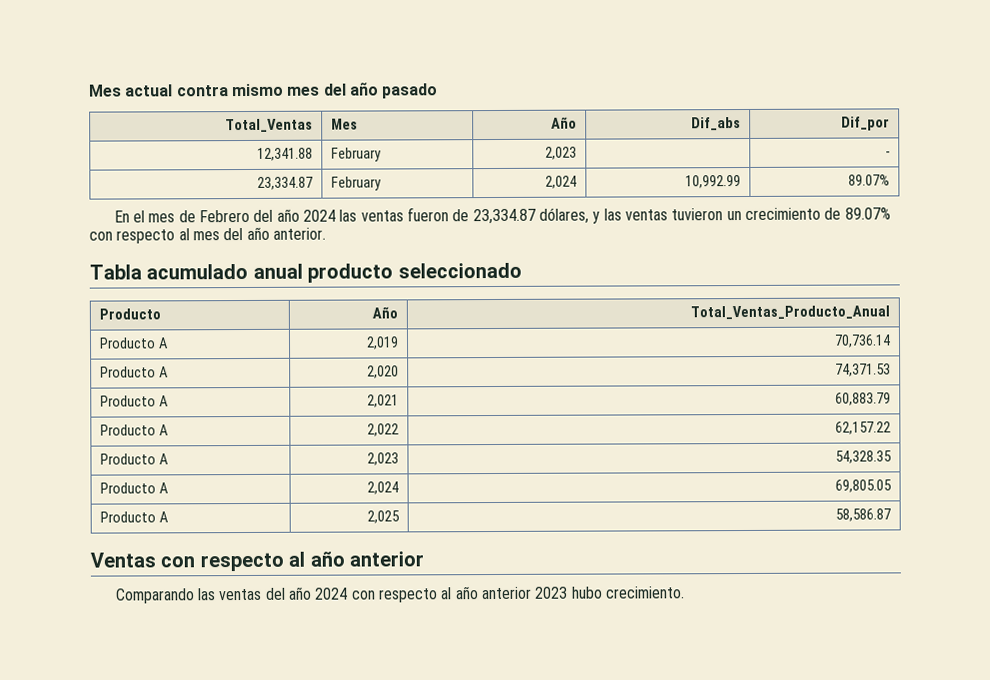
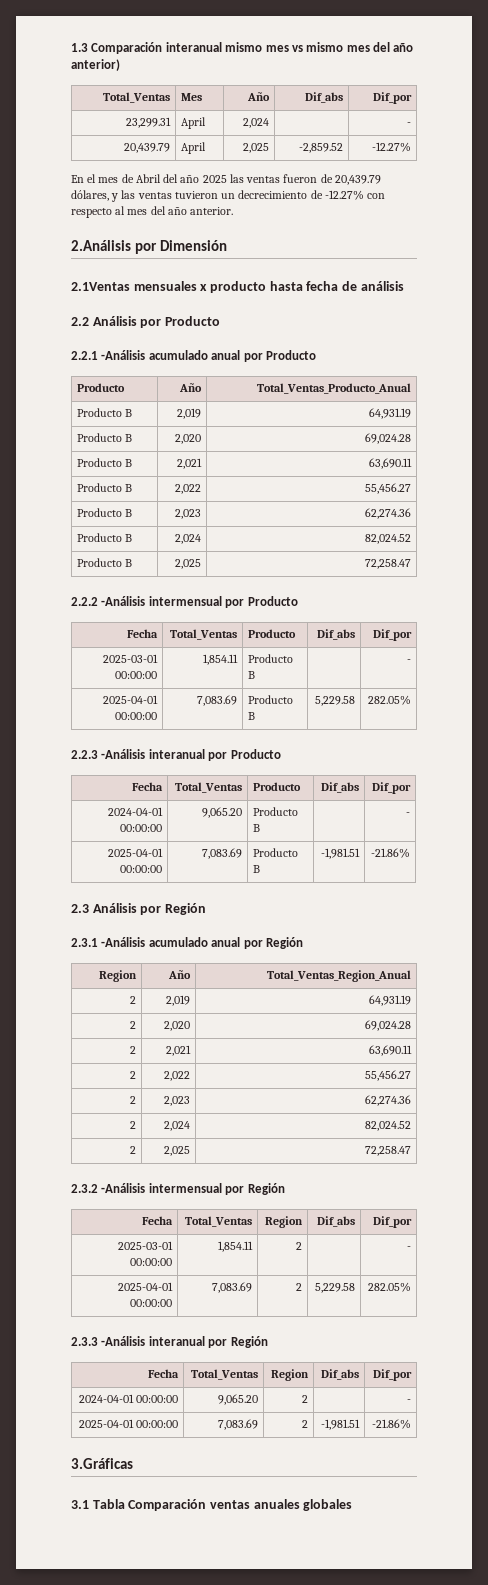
- Mes actual contra mismo mes del año pasado
+ 1.3 Comparación interanual mismo mes vs mismo mes del año anterior)
- 12,341.88 | February | 2,023 | | -
- 23,334.87 | February | 2,024 | 10,992.99 | 89.07%
+ 23,299.31 | April | 2,024 | | -
+ 20,439.79 | April | 2,025 | -2,859.52 | -12.27%
- En el mes de Febrero del año 2024 las ventas fueron de 23,334.87 dólares, y las ventas tuvieron un crecimiento de 89.07% con respecto al mes del año anterior.
+ En el mes de Abril del año 2025 las ventas fueron de 20,439.79 dólares, y las ventas tuvieron un decrecimiento de -12.27% con respecto al mes del año anterior.
- Tabla acumulado anual producto seleccionado
+ 2.Análisis por Dimensión
+ 2.1Ventas mensuales x producto hasta fecha de análisis
+ 2.2 Análisis por Producto
+ 2.2.1 -Análisis acumulado anual por Producto
- Producto A | 2,019 | 70,736.14
- Producto A | 2,020 | 74,371.53
- Producto A | 2,021 | 60,883.79
- Producto A | 2,022 | 62,157.22
- Producto A | 2,023 | 54,328.35
- Producto A | 2,024 | 69,805.05
- Producto A | 2,025 | 58,586.87
- Ventas con respecto al año anterior
- Comparando las ventas del año 2024 con respecto al año anterior 2023 hubo crecimiento.
+ Producto B | 2,019 | 64,931.19
+ Producto B | 2,020 | 69,024.28
+ Producto B | 2,021 | 63,690.11
+ Producto B | 2,022 | 55,456.27
+ Producto B | 2,023 | 62,274.36
+ Producto B | 2,024 | 82,024.52
+ Producto B | 2,025 | 72,258.47
+ 2.2.2 -Análisis intermensual por Producto
+ Fecha | Total_Ventas | Producto | Dif_abs | Dif_por
+ 2025-03-01 00:00:00 | 1,854.11 | Producto B | | -
+ 2025-04-01 00:00:00 | 7,083.69 | Producto B | 5,229.58 | 282.05%
+ 2.2.3 -Análisis interanual por Producto
+ Fecha | Total_Ventas | Producto | Dif_abs | Dif_por
+ 2024-04-01 00:00:00 | 9,065.20 | Producto B | | -
+ 2025-04-01 00:00:00 | 7,083.69 | Producto B | -1,981.51 | -21.86%
+ 2.3 Análisis por Región
+ 2.3.1 -Análisis acumulado anual por Región
+ Region | Año | Total_Ventas_Region_Anual
+ 2 | 2,019 | 64,931.19
+ 2 | 2,020 | 69,024.28
+ 2 | 2,021 | 63,690.11
+ 2 | 2,022 | 55,456.27
+ 2 | 2,023 | 62,274.36
+ 2 | 2,024 | 82,024.52
+ 2 | 2,025 | 72,258.47
+ 2.3.2 -Análisis intermensual por Región
+ Fecha | Total_Ventas | Region | Dif_abs | Dif_por
+ 2025-03-01 00:00:00 | 1,854.11 | 2 | | -
+ 2025-04-01 00:00:00 | 7,083.69 | 2 | 5,229.58 | 282.05%
+ 2.3.3 -Análisis interanual por Región
+ Fecha | Total_Ventas | Region | Dif_abs | Dif_por
+ 2024-04-01 00:00:00 | 9,065.20 | 2 | | -
+ 2025-04-01 00:00:00 | 7,083.69 | 2 | -1,981.51 | -21.86%
+ 3.Gráficas
+ 3.1 Tabla Comparación ventas anuales globales

